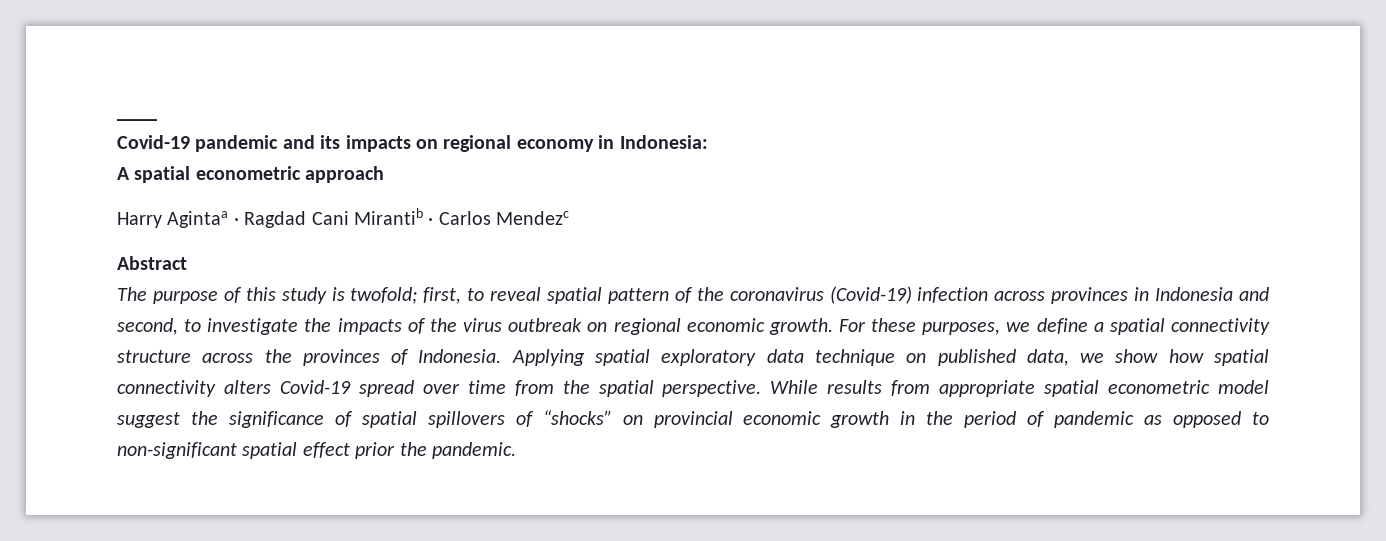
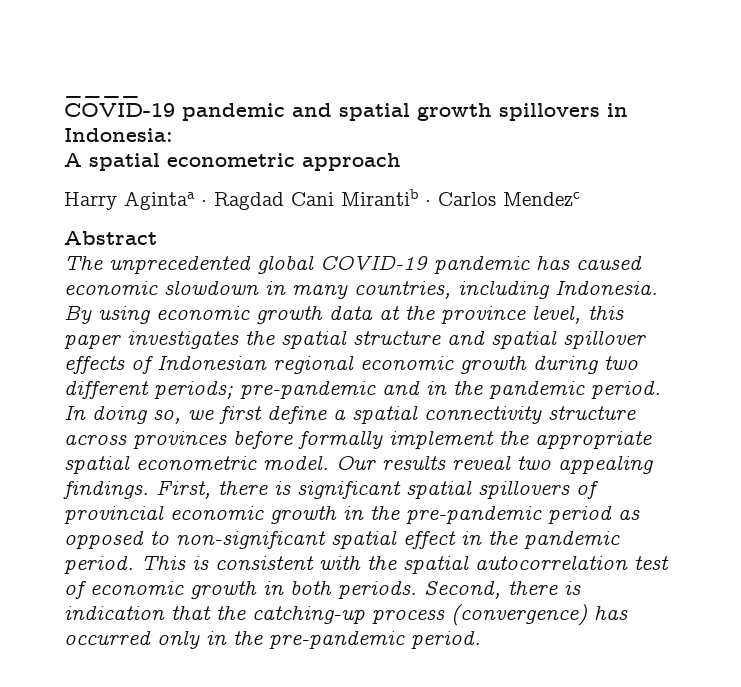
- Covid-19 pandemic and its impacts on regional economy in Indonesia:
+ COVID-19 pandemic and spatial growth spillovers in Indonesia:
- The purpose of this study is twofold; first, to reveal spatial pattern of the coronavirus (Covid-19) infection across provinces in Indonesia and second, to investigate the impacts of the virus outbreak on regional economic growth. For these purposes, we define a spatial connectivity structure across the provinces of Indonesia. Applying spatial exploratory data technique on published data, we show how spatial connectivity alters Covid-19 spread over time from the spatial perspective. While results from appropriate spatial econometric model suggest the significance of spatial spillovers of “shocks” on provincial economic growth in the period of pandemic as opposed to non-significant spatial effect prior the pandemic.
+ The unprecedented global COVID-19 pandemic has caused economic slowdown in many countries, including Indonesia. By using economic growth data at the province level, this paper investigates the spatial structure and spatial spillover effects of Indonesian regional economic growth during two different periods; pre-pandemic and in the pandemic period. In doing so, we first define a spatial connectivity structure across provinces before formally implement the appropriate spatial econometric model. Our results reveal two appealing findings. First, there is significant spatial spillovers of provincial economic growth in the pre-pandemic period as opposed to non-significant spatial effect in the pandemic period. This is consistent with the spatial autocorrelation test of economic growth in both periods. Second, there is indication that the catching-up process (convergence) has occurred only in the pre-pandemic period.

